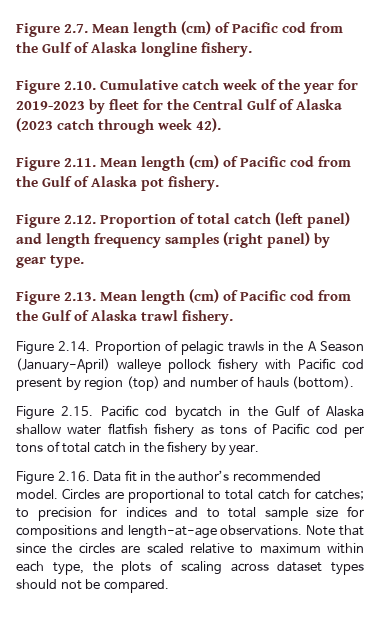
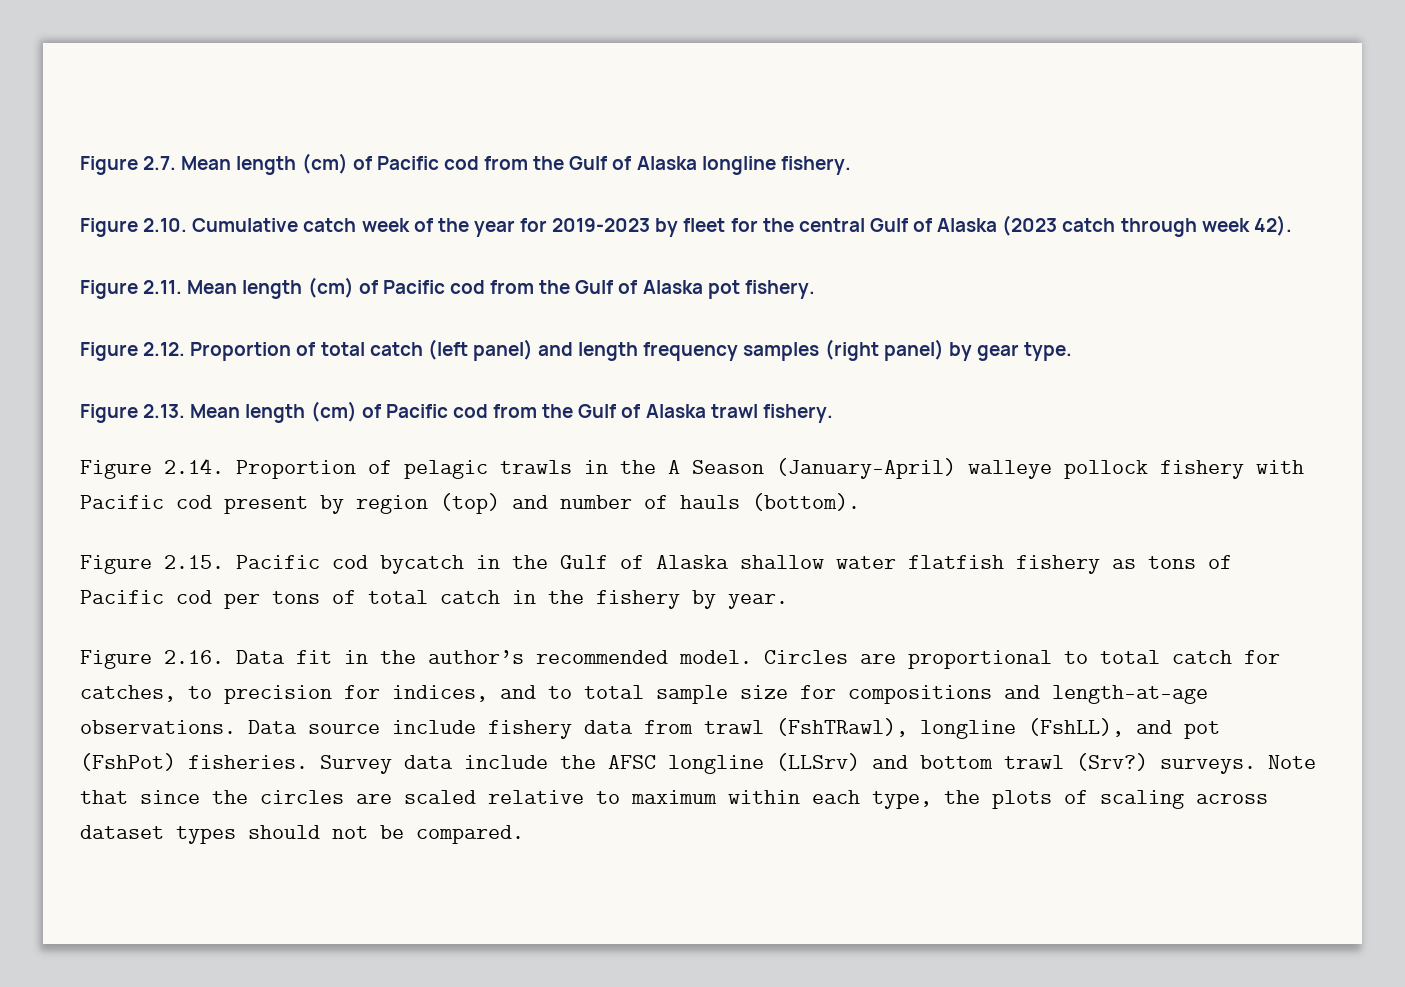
- Figure 2.10. Cumulative catch week of the year for 2019-2023 by fleet for the Central Gulf of Alaska (2023 catch through week 42).
+ Figure 2.10. Cumulative catch week of the year for 2019-2023 by fleet for the central Gulf of Alaska (2023 catch through week 42).
- Circles are proportional to total catch for catches; to precision for indices and to total sample size for compositions and length-at-age observations.
+ Circles are proportional to total catch for catches, to precision for indices, and to total sample size for compositions and length-at-age observations.
+ Data source include fishery data from trawl (FshTRawl), longline (FshLL), and pot (FshPot) fisheries. Survey data include the AFSC longline (LLSrv) and bottom trawl (Srv?) surveys.

